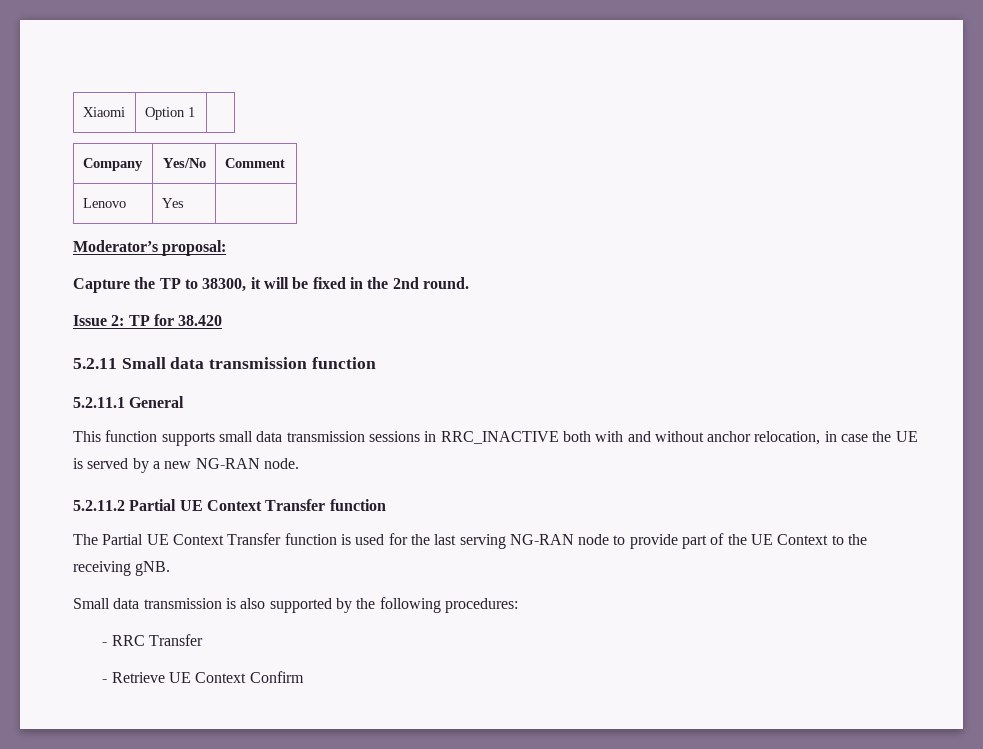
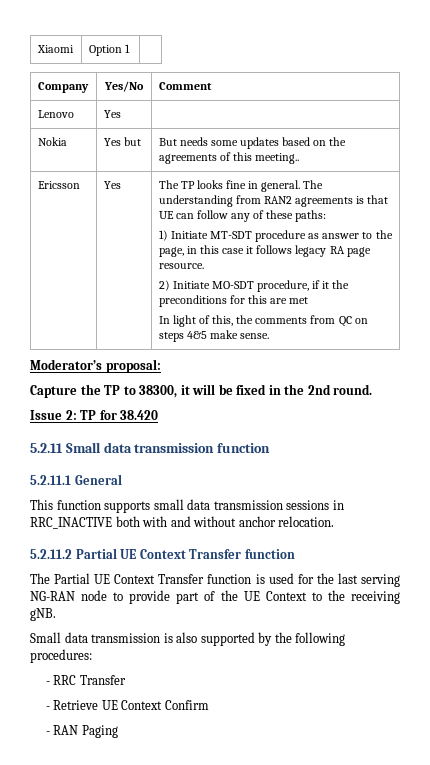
+ Nokia | Yes but | But needs some updates based on the agreements of this meeting..
+ Ericsson | Yes | The TP looks fine in general. The understanding from RAN2 agreements is that UE can follow any of these paths:
+ 1) Initiate MT-SDT procedure as answer to the page, in this case it follows legacy RA page resource.
+ 2) Initiate MO-SDT procedure, if it the preconditions for this are met
+ In light of this, the comments from QC on steps 4&5 make sense.
- This function supports small data transmission sessions in RRC_INACTIVE both with and without anchor relocation, in case the UE is served by a new NG-RAN node.
+ This function supports small data transmission sessions in RRC_INACTIVE both with and without anchor relocation.
+ - RAN Paging

